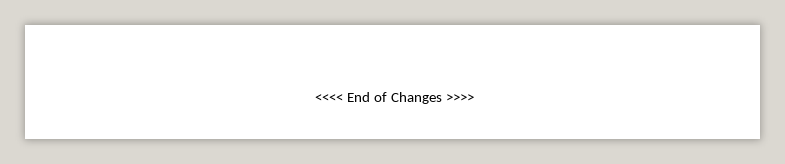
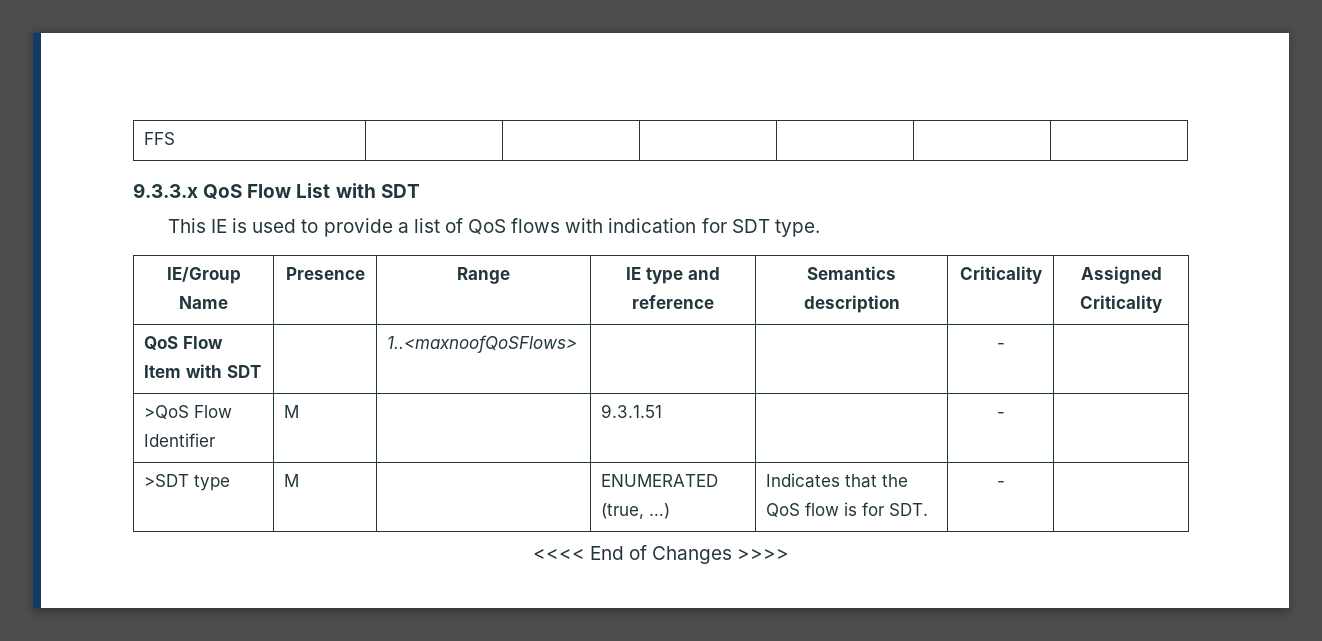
+ FFS | | | | | |
+ 9.3.3.x QoS Flow List with SDT
+ This IE is used to provide a list of QoS flows with indication for SDT type.
+ IE/Group Name | Presence | Range | IE type and reference | Semantics description | Criticality | Assigned Criticality
+ QoS Flow Item with SDT | | 1..<maxnoofQoSFlows> | | | - |
+ >QoS Flow Identifier | M | | 9.3.1.51 | | - |
+ >SDT type | M | | ENUMERATED (true, …) | Indicates that the QoS flow is for SDT. | - |

